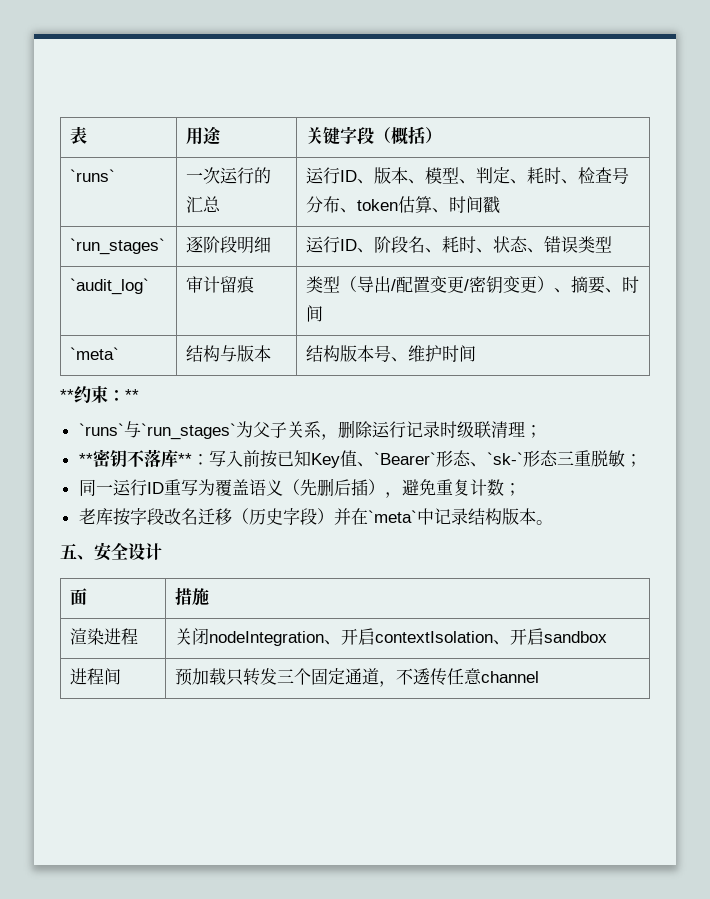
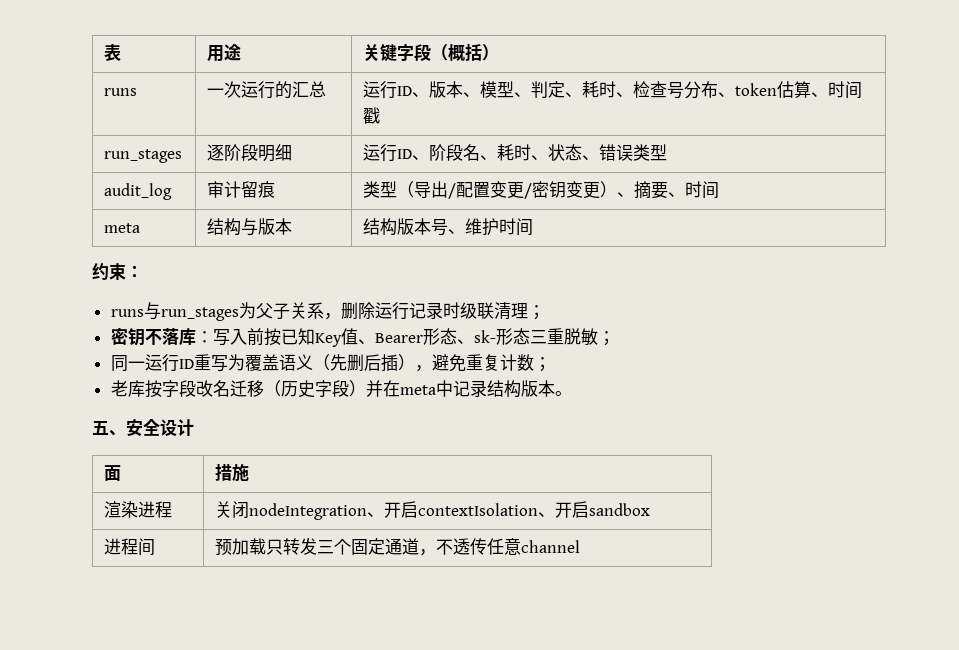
- `runs` | 一次运行的汇总 | 运行ID、版本、模型、判定、耗时、检查号分布、token估算、时间戳
+ runs | 一次运行的汇总 | 运行ID、版本、模型、判定、耗时、检查号分布、token估算、时间戳
- `run_stages` | 逐阶段明细 | 运行ID、阶段名、耗时、状态、错误类型
+ run_stages | 逐阶段明细 | 运行ID、阶段名、耗时、状态、错误类型
- `audit_log` | 审计留痕 | 类型（导出/配置变更/密钥变更）、摘要、时间
+ audit_log | 审计留痕 | 类型（导出/配置变更/密钥变更）、摘要、时间
- `meta` | 结构与版本 | 结构版本号、维护时间
+ meta | 结构与版本 | 结构版本号、维护时间
- **约束：**
- `runs`与`run_stages`为父子关系，删除运行记录时级联清理；
+ 约束：
+ runs与run_stages为父子关系，删除运行记录时级联清理；
- **密钥不落库**：写入前按已知Key值、`Bearer`形态、`sk-`形态三重脱敏；
+ 密钥不落库：写入前按已知Key值、Bearer形态、sk-形态三重脱敏；
- 老库按字段改名迁移（历史字段）并在`meta`中记录结构版本。
+ 老库按字段改名迁移（历史字段）并在meta中记录结构版本。

